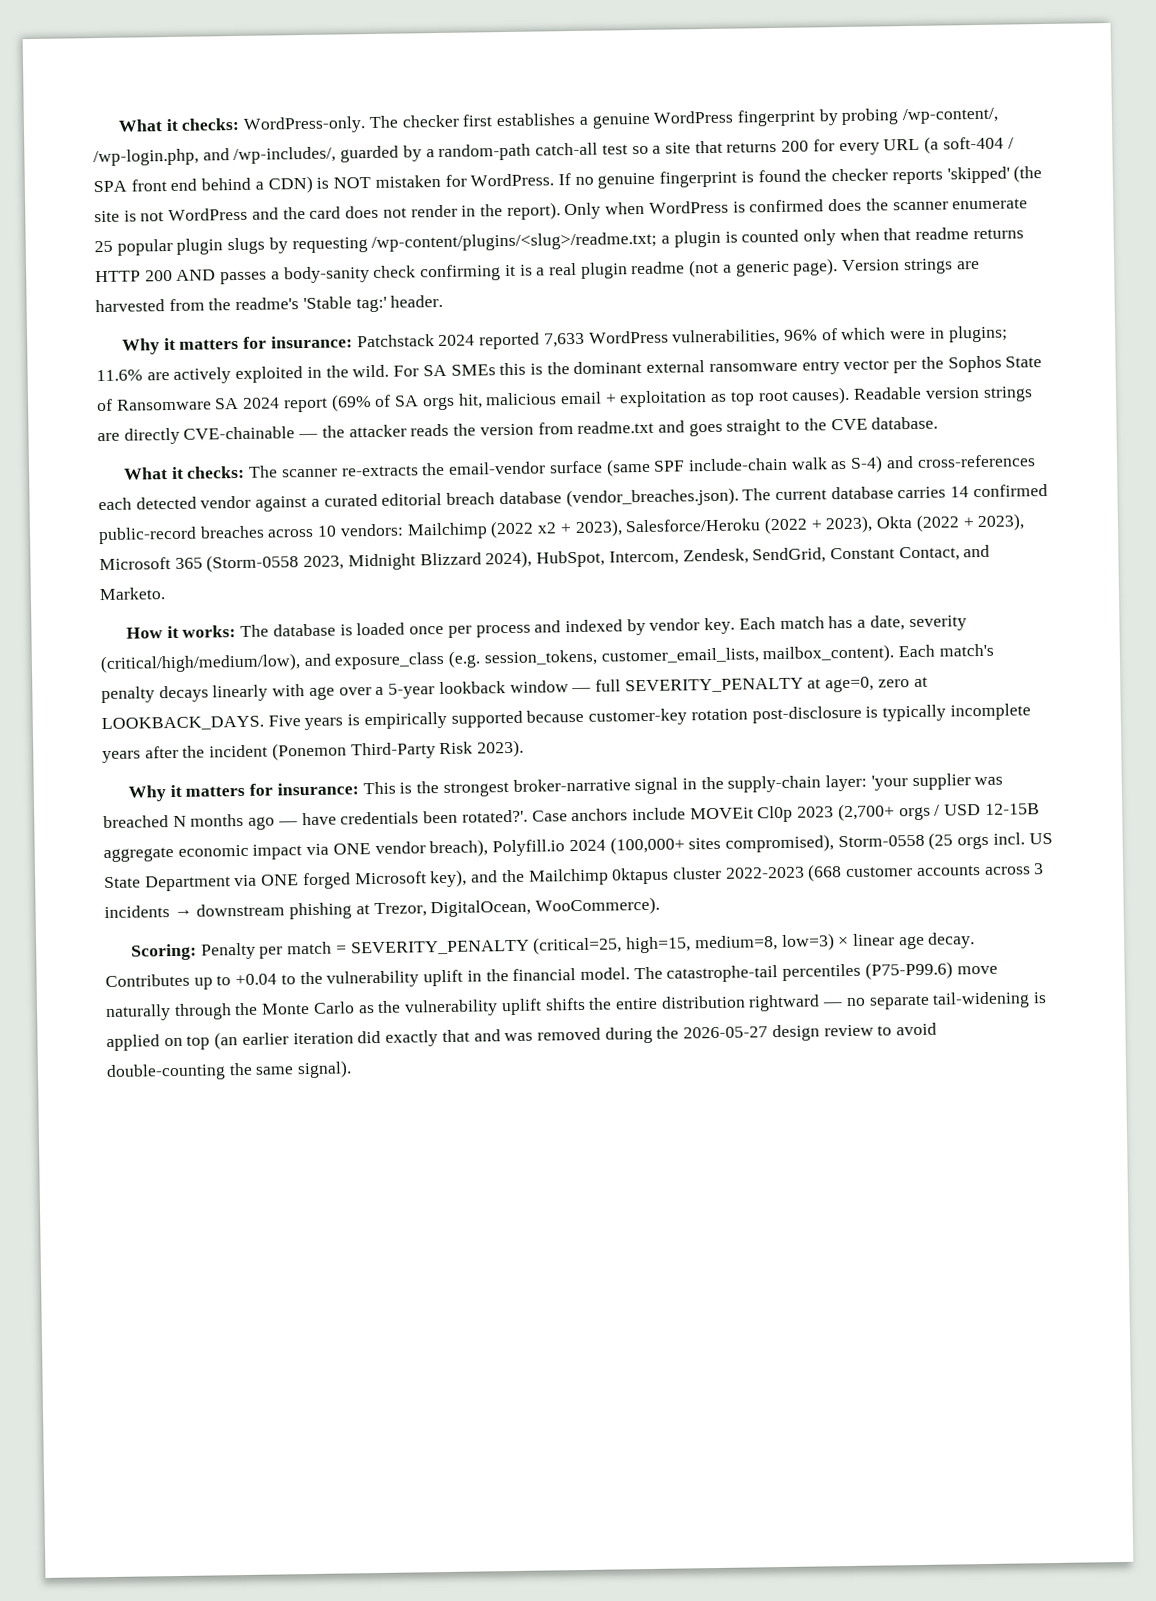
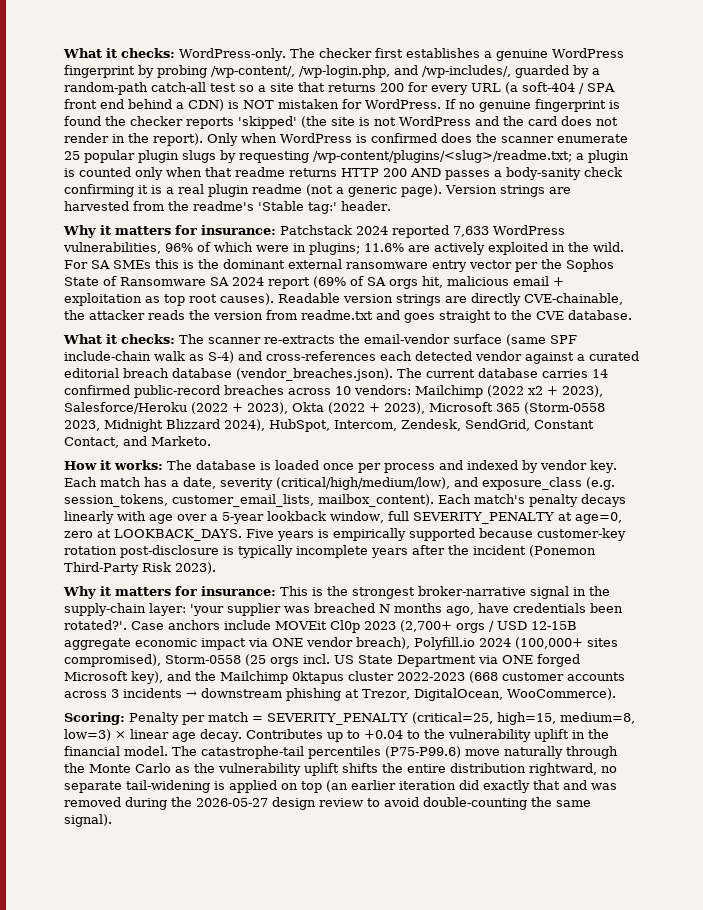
- Readable version strings are directly CVE-chainable — the attacker reads the version from readme.txt and goes straight to the CVE database.
+ Readable version strings are directly CVE-chainable, the attacker reads the version from readme.txt and goes straight to the CVE database.
- Each match's penalty decays linearly with age over a 5-year lookback window — full SEVERITY_PENALTY at age=0, zero at LOOKBACK_DAYS.
+ Each match's penalty decays linearly with age over a 5-year lookback window, full SEVERITY_PENALTY at age=0, zero at LOOKBACK_DAYS.
- Why it matters for insurance: This is the strongest broker-narrative signal in the supply-chain layer: 'your supplier was breached N months ago — have credentials been rotated?'.
+ Why it matters for insurance: This is the strongest broker-narrative signal in the supply-chain layer: 'your supplier was breached N months ago, have credentials been rotated?'.
- The catastrophe-tail percentiles (P75-P99.6) move naturally through the Monte Carlo as the vulnerability uplift shifts the entire distribution rightward — no separate tail-widening is applied on top (an earlier iteration did exactly that and was removed during the 2026-05-27 design review to avoid double-counting the same signal).
+ The catastrophe-tail percentiles (P75-P99.6) move naturally through the Monte Carlo as the vulnerability uplift shifts the entire distribution rightward, no separate tail-widening is applied on top (an earlier iteration did exactly that and was removed during the 2026-05-27 design review to avoid double-counting the same signal).

